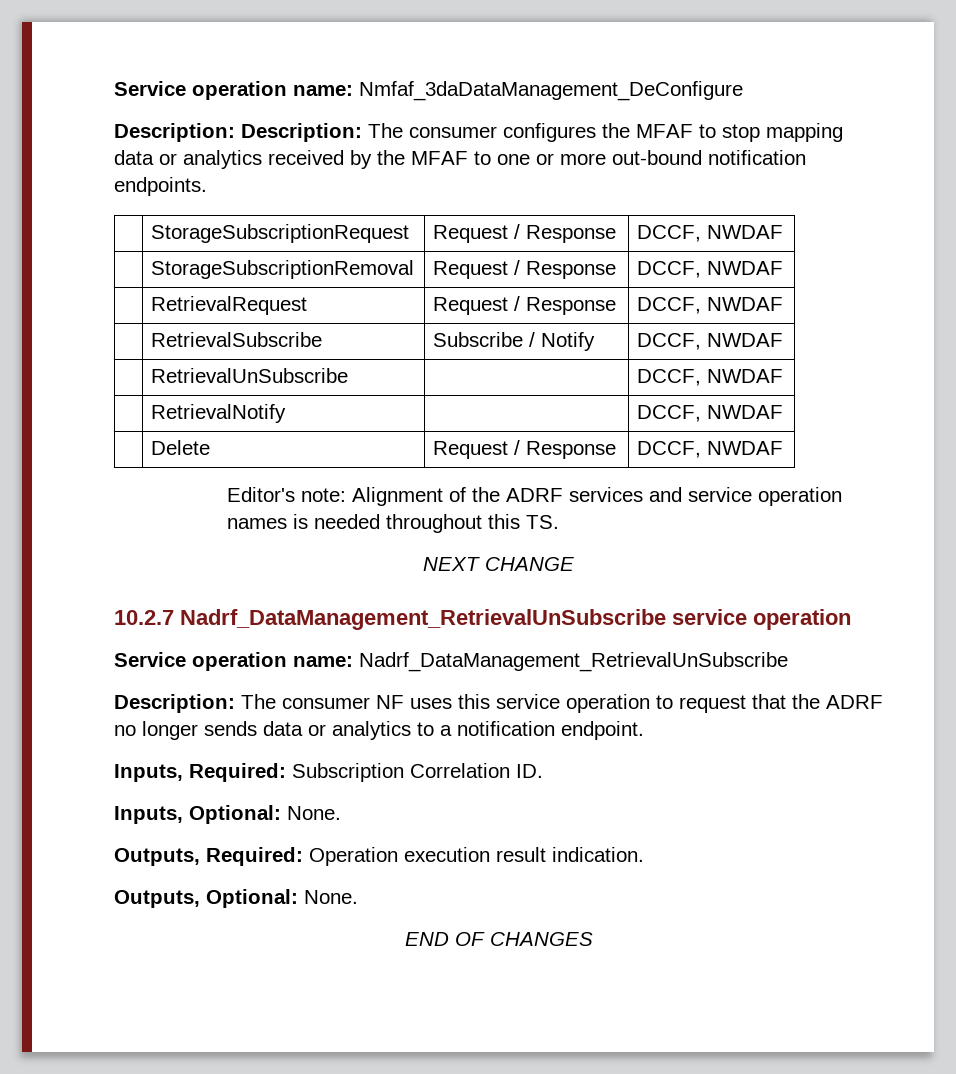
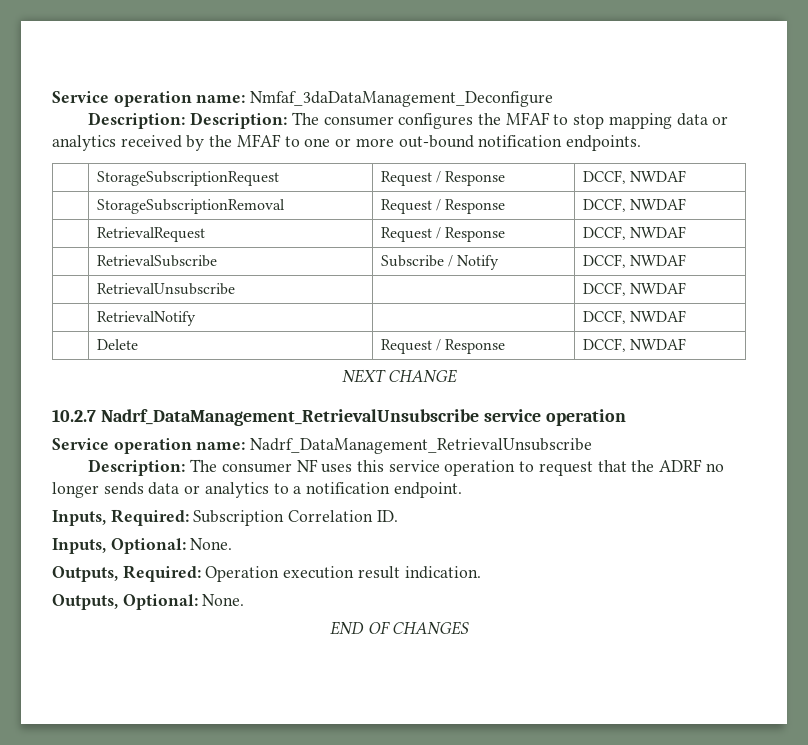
- Service operation name: Nmfaf_3daDataManagement_DeConfigure
+ Service operation name: Nmfaf_3daDataManagement_Deconfigure
- | RetrievalUnSubscribe | | DCCF, NWDAF
+ | RetrievalUnsubscribe | | DCCF, NWDAF
- Editor's note: Alignment of the ADRF services and service operation names is needed throughout this TS.
- 10.2.7 Nadrf_DataManagement_RetrievalUnSubscribe service operation
+ 10.2.7 Nadrf_DataManagement_RetrievalUnsubscribe service operation
- Service operation name: Nadrf_DataManagement_RetrievalUnSubscribe
+ Service operation name: Nadrf_DataManagement_RetrievalUnsubscribe

